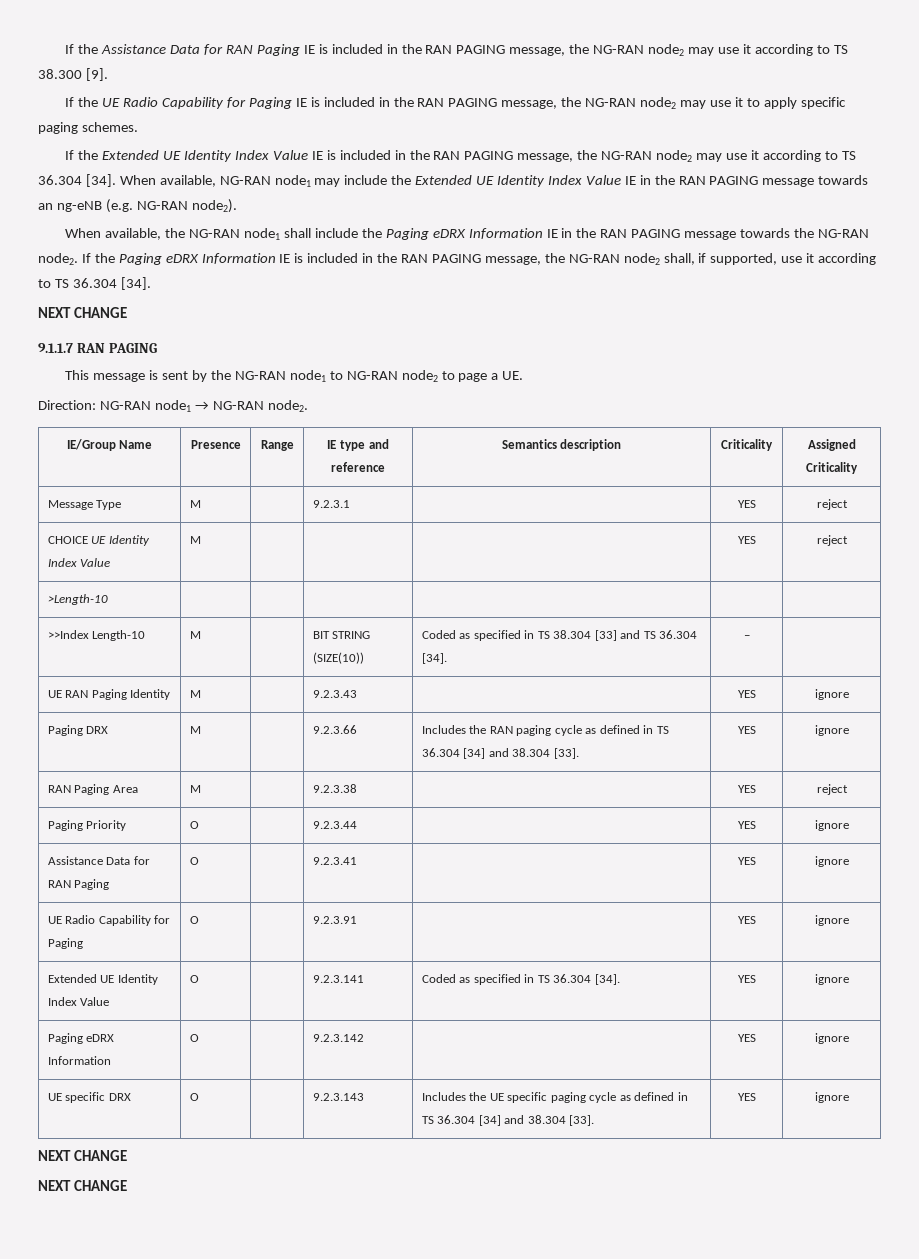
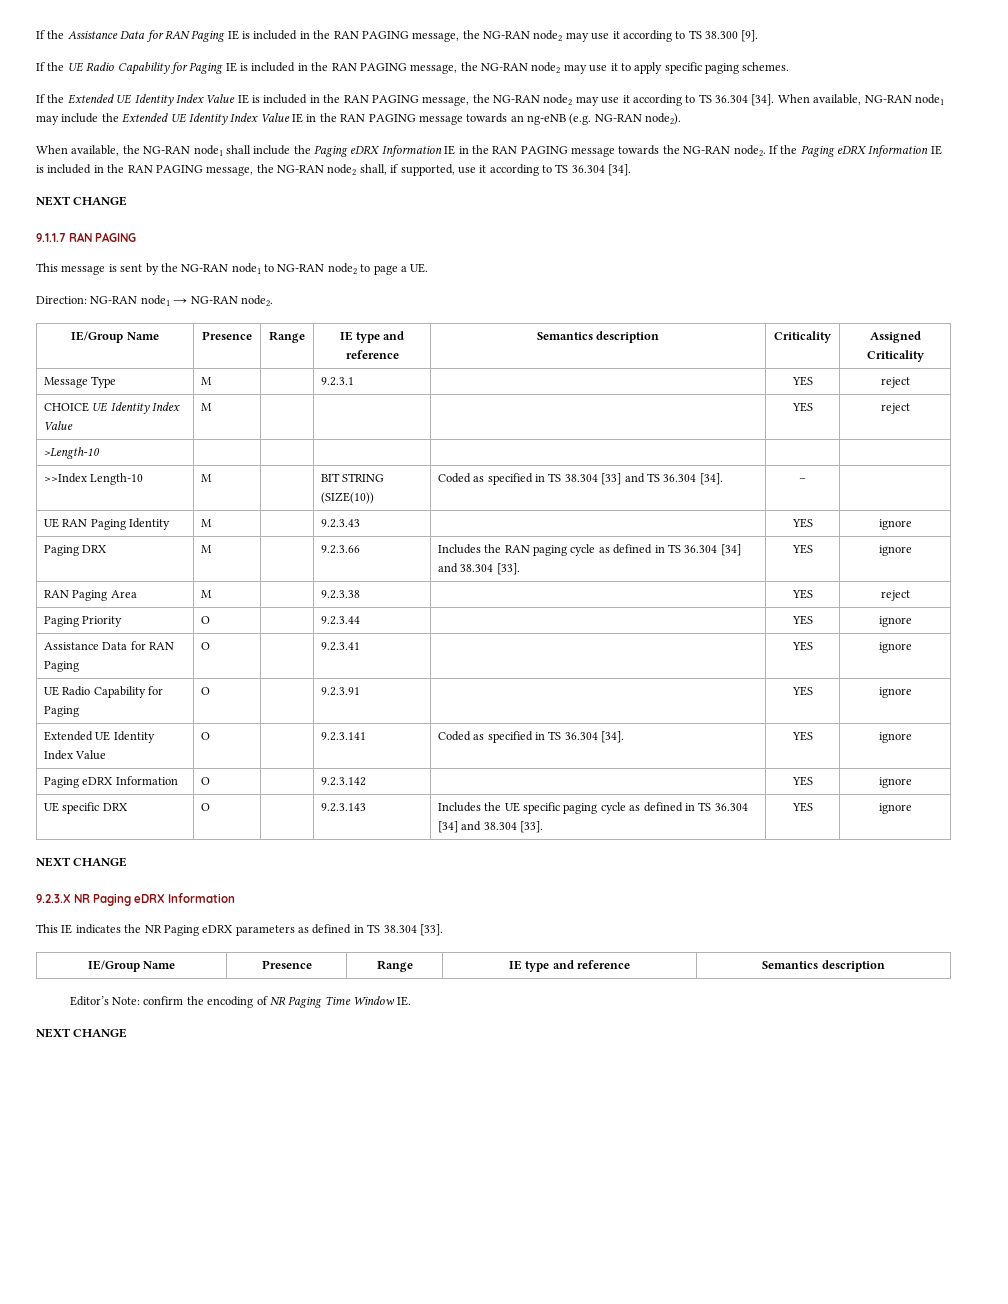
+ 9.2.3.X NR Paging eDRX Information
+ This IE indicates the NR Paging eDRX parameters as defined in TS 38.304 [33].
+ IE/Group Name | Presence | Range | IE type and reference | Semantics description
+ Editor’s Note: confirm the encoding of NR Paging Time Window IE.

